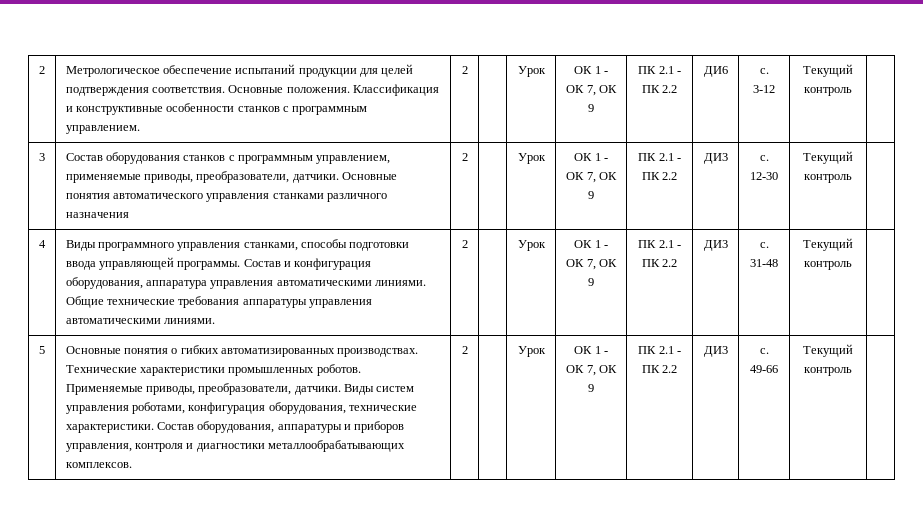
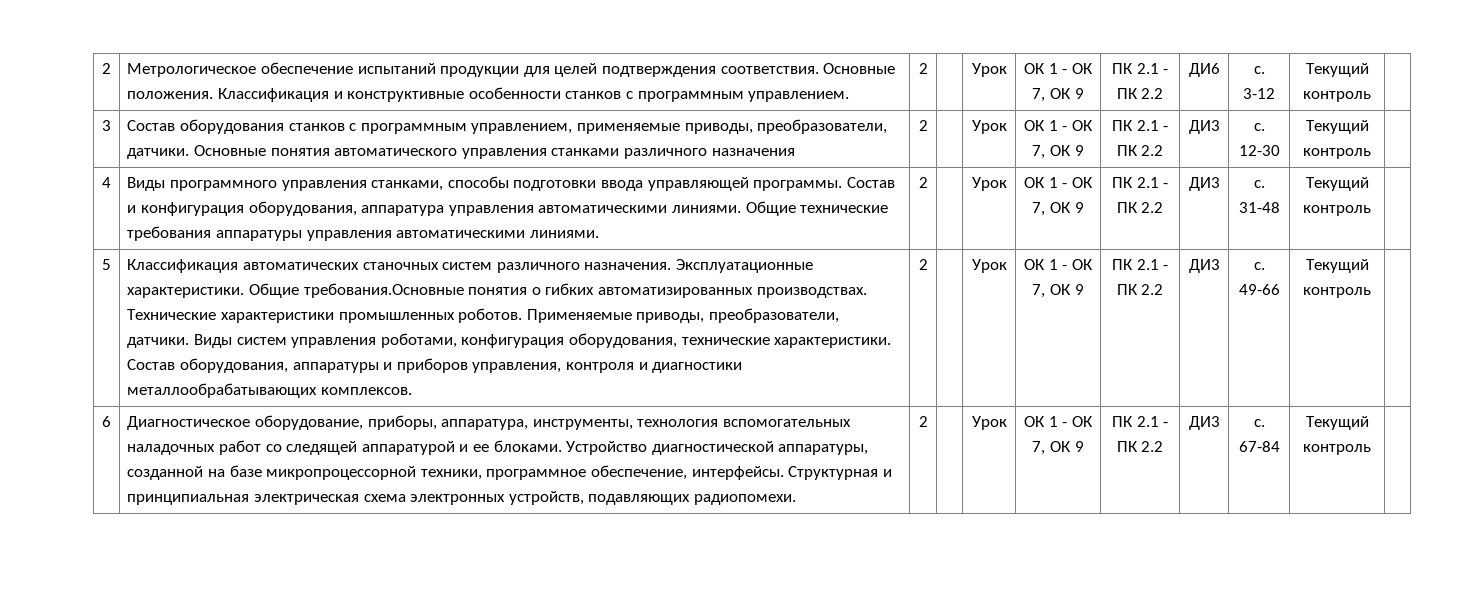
- Основные понятия о гибких автоматизированных производствах.
+ Классификация автоматических станочных систем различного назначения. Эксплуатационные характеристики. Общие требования.Основные понятия о гибких автоматизированных производствах.
+ 6 | Диагностическое оборудование, приборы, аппаратура, инструменты, технология вспомогательных наладочных работ со следящей аппаратурой и ее блоками. Устройство диагностической аппаратуры, созданной на базе микропроцессорной техники, программное обеспечение, интерфейсы. Структурная и принципиальная электрическая схема электронных устройств, подавляющих радиопомехи. | 2 | | Урок | ОК 1 - ОК 7, ОК 9 | ПК 2.1 - ПК 2.2 | ДИ3 | с. 67-84 | Текущий контроль

